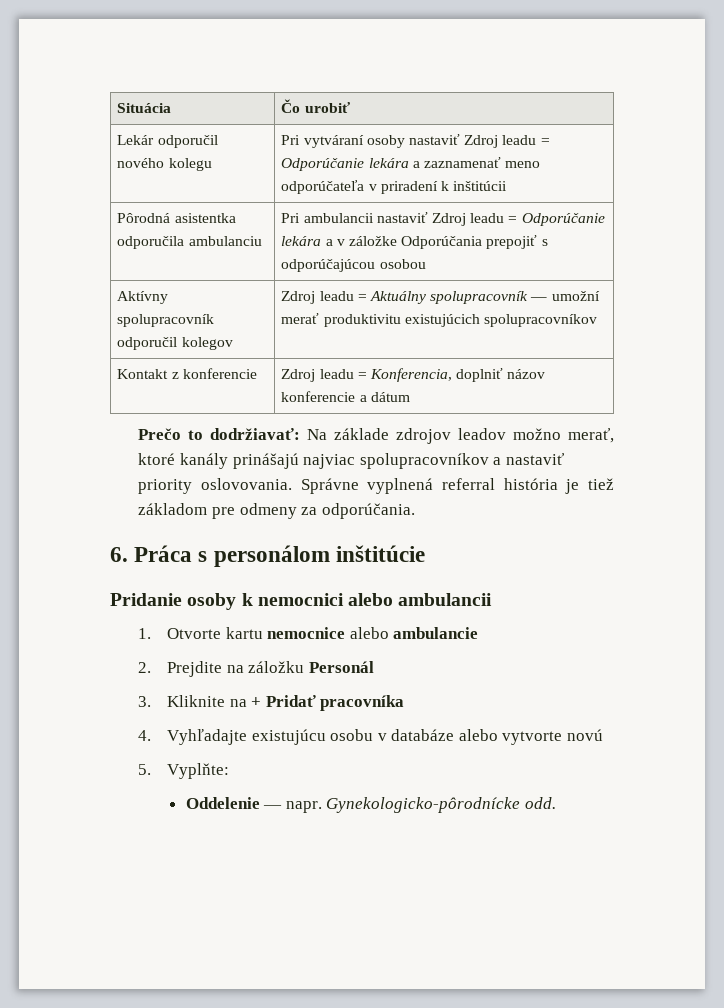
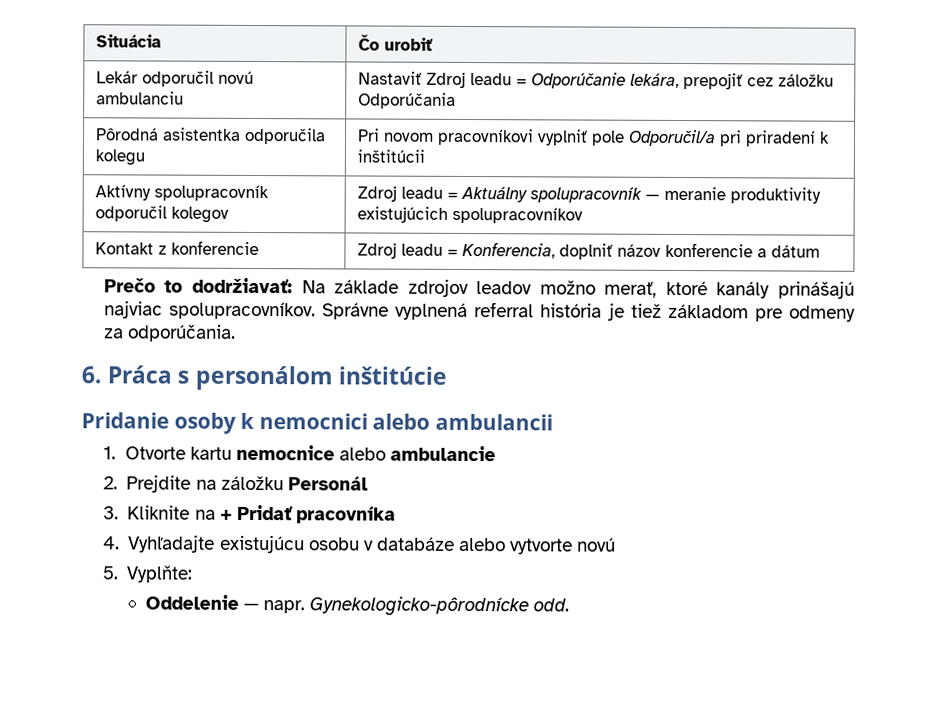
- Lekár odporučil nového kolegu | Pri vytváraní osoby nastaviť Zdroj leadu = Odporúčanie lekára a zaznamenať meno odporúčateľa v priradení k inštitúcii
+ Lekár odporučil novú ambulanciu | Nastaviť Zdroj leadu = Odporúčanie lekára, prepojiť cez záložku Odporúčania
- Pôrodná asistentka odporučila ambulanciu | Pri ambulancii nastaviť Zdroj leadu = Odporúčanie lekára a v záložke Odporúčania prepojiť s odporúčajúcou osobou
+ Pôrodná asistentka odporučila kolegu | Pri novom pracovníkovi vyplniť pole Odporučil/a pri priradení k inštitúcii
- Aktívny spolupracovník odporučil kolegov | Zdroj leadu = Aktuálny spolupracovník — umožní merať produktivitu existujúcich spolupracovníkov
+ Aktívny spolupracovník odporučil kolegov | Zdroj leadu = Aktuálny spolupracovník — meranie produktivity existujúcich spolupracovníkov
- Prečo to dodržiavať: Na základe zdrojov leadov možno merať, ktoré kanály prinášajú najviac spolupracovníkov a nastaviť priority oslovovania.
+ Prečo to dodržiavať: Na základe zdrojov leadov možno merať, ktoré kanály prinášajú najviac spolupracovníkov.

